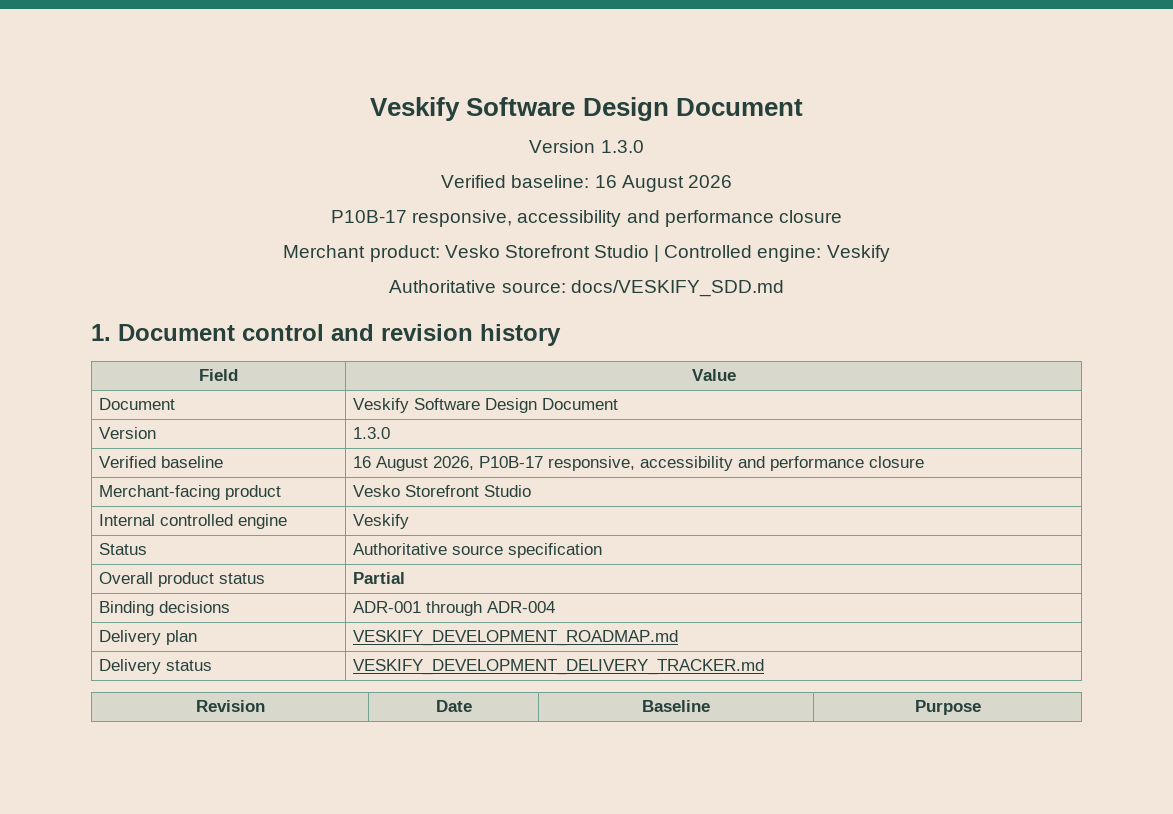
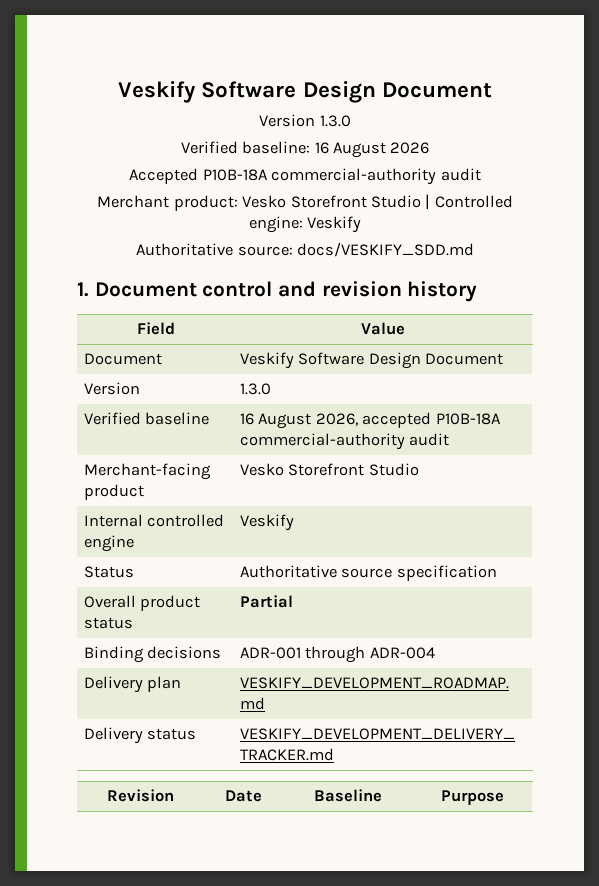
  Verified baseline: 16 August 2026
- P10B-17 responsive, accessibility and performance closure
+ Accepted P10B-18A commercial-authority audit
- Verified baseline | 16 August 2026, P10B-17 responsive, accessibility and performance closure
+ Verified baseline | 16 August 2026, accepted P10B-18A commercial-authority audit

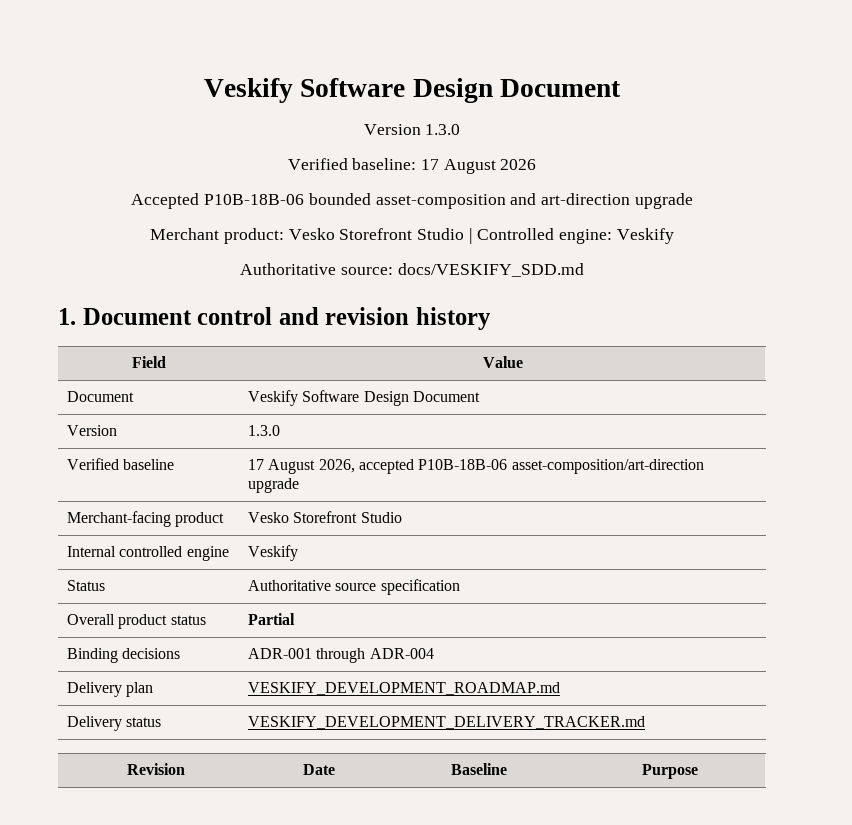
- Verified baseline: 16 August 2026
+ Verified baseline: 17 August 2026
- Accepted P10B-18A commercial-authority audit
+ Accepted P10B-18B-06 bounded asset-composition and art-direction upgrade
- Verified baseline | 16 August 2026, accepted P10B-18A commercial-authority audit
+ Verified baseline | 17 August 2026, accepted P10B-18B-06 asset-composition/art-direction upgrade

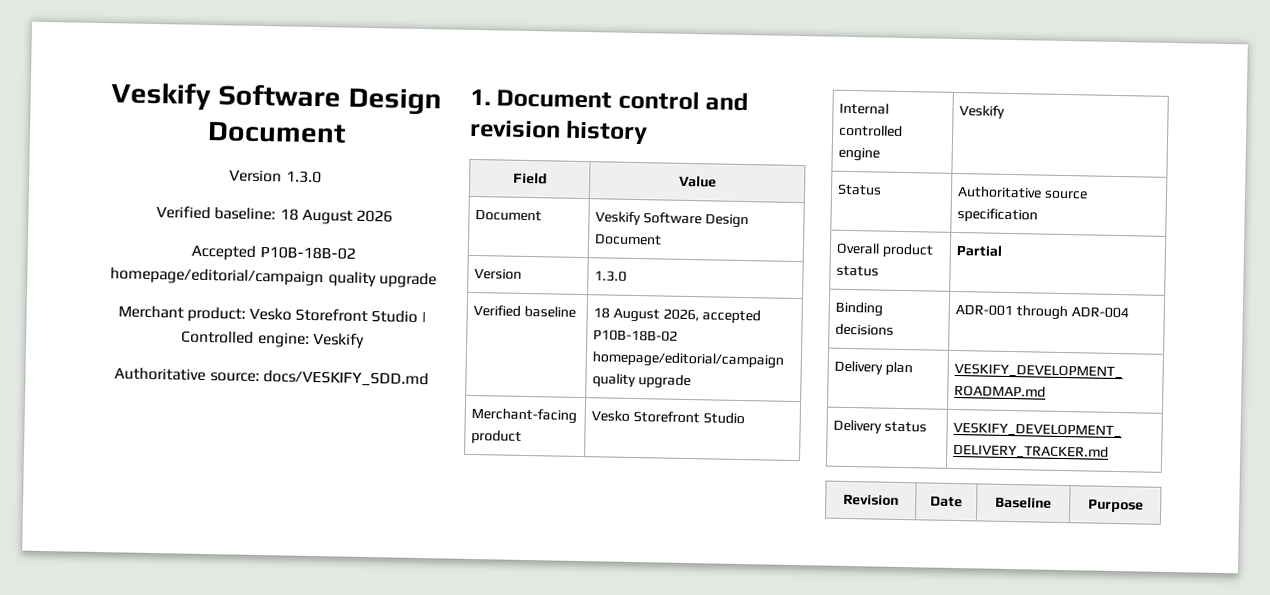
- Verified baseline: 17 August 2026
+ Verified baseline: 18 August 2026
- Accepted P10B-18B-06 bounded asset-composition and art-direction upgrade
+ Accepted P10B-18B-02 homepage/editorial/campaign quality upgrade
- Verified baseline | 17 August 2026, accepted P10B-18B-06 asset-composition/art-direction upgrade
+ Verified baseline | 18 August 2026, accepted P10B-18B-02 homepage/editorial/campaign quality upgrade

